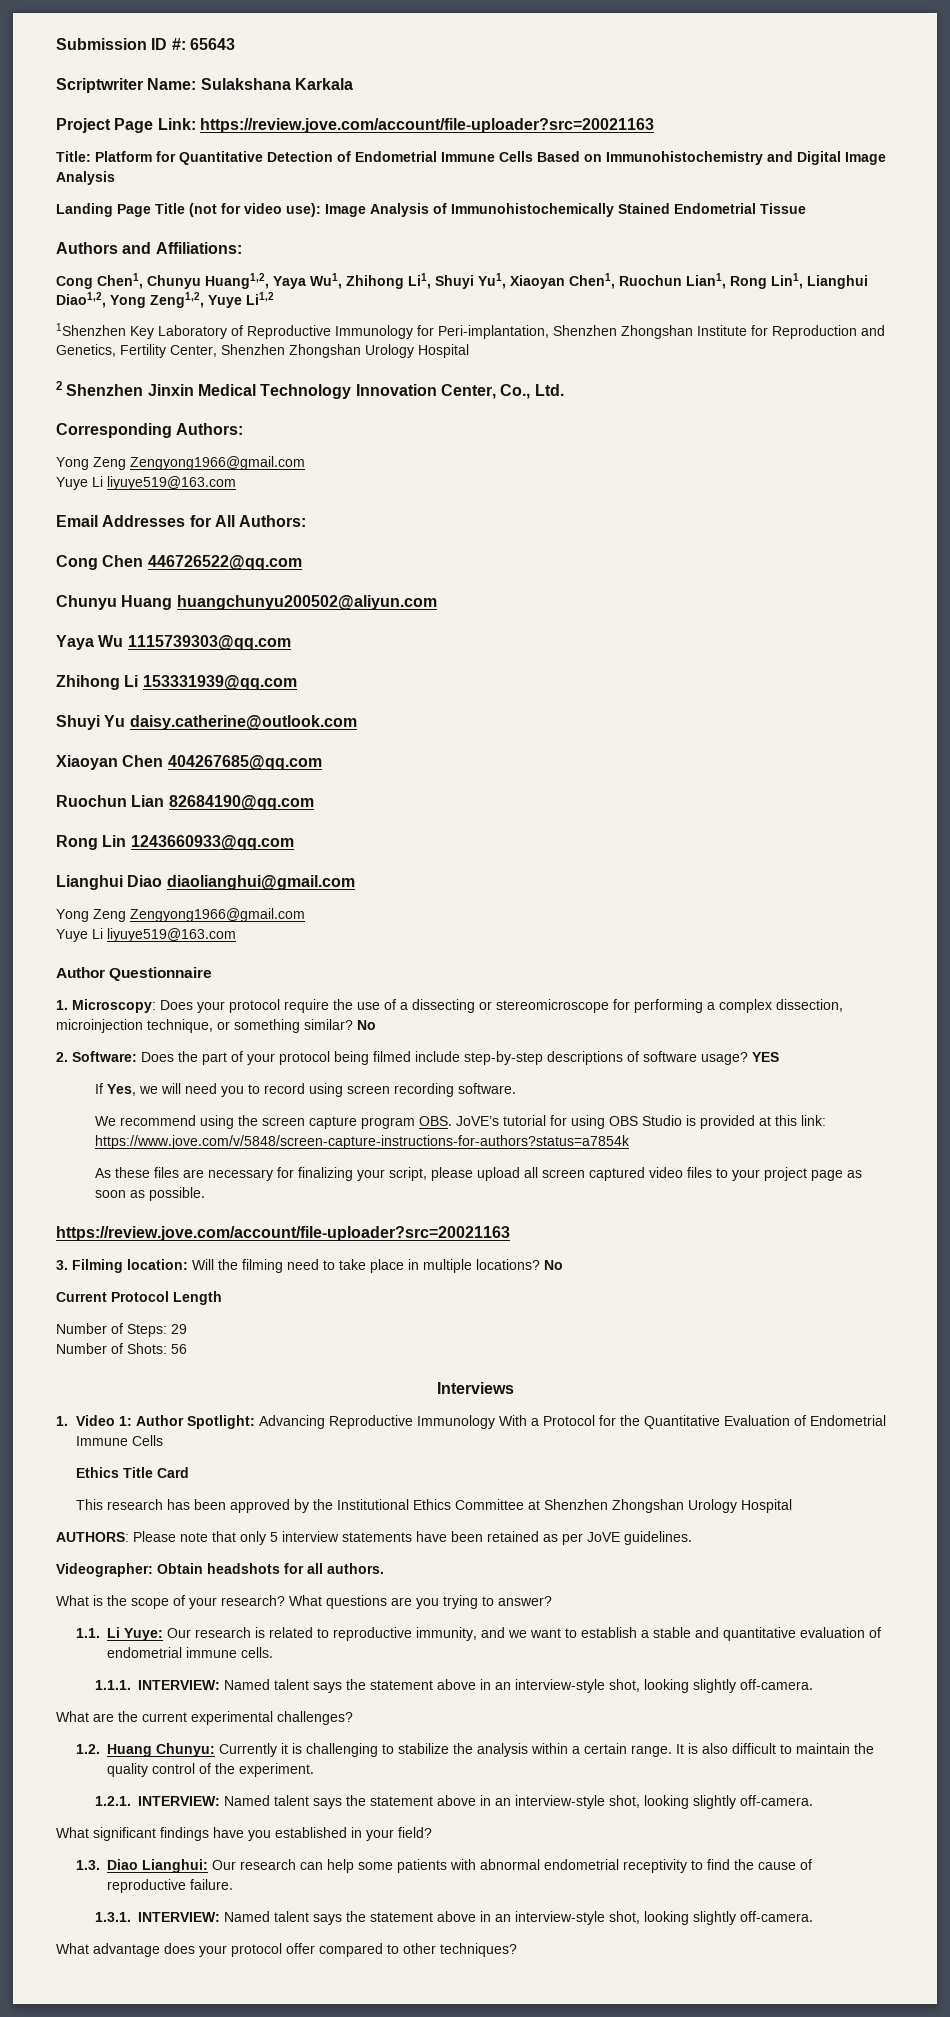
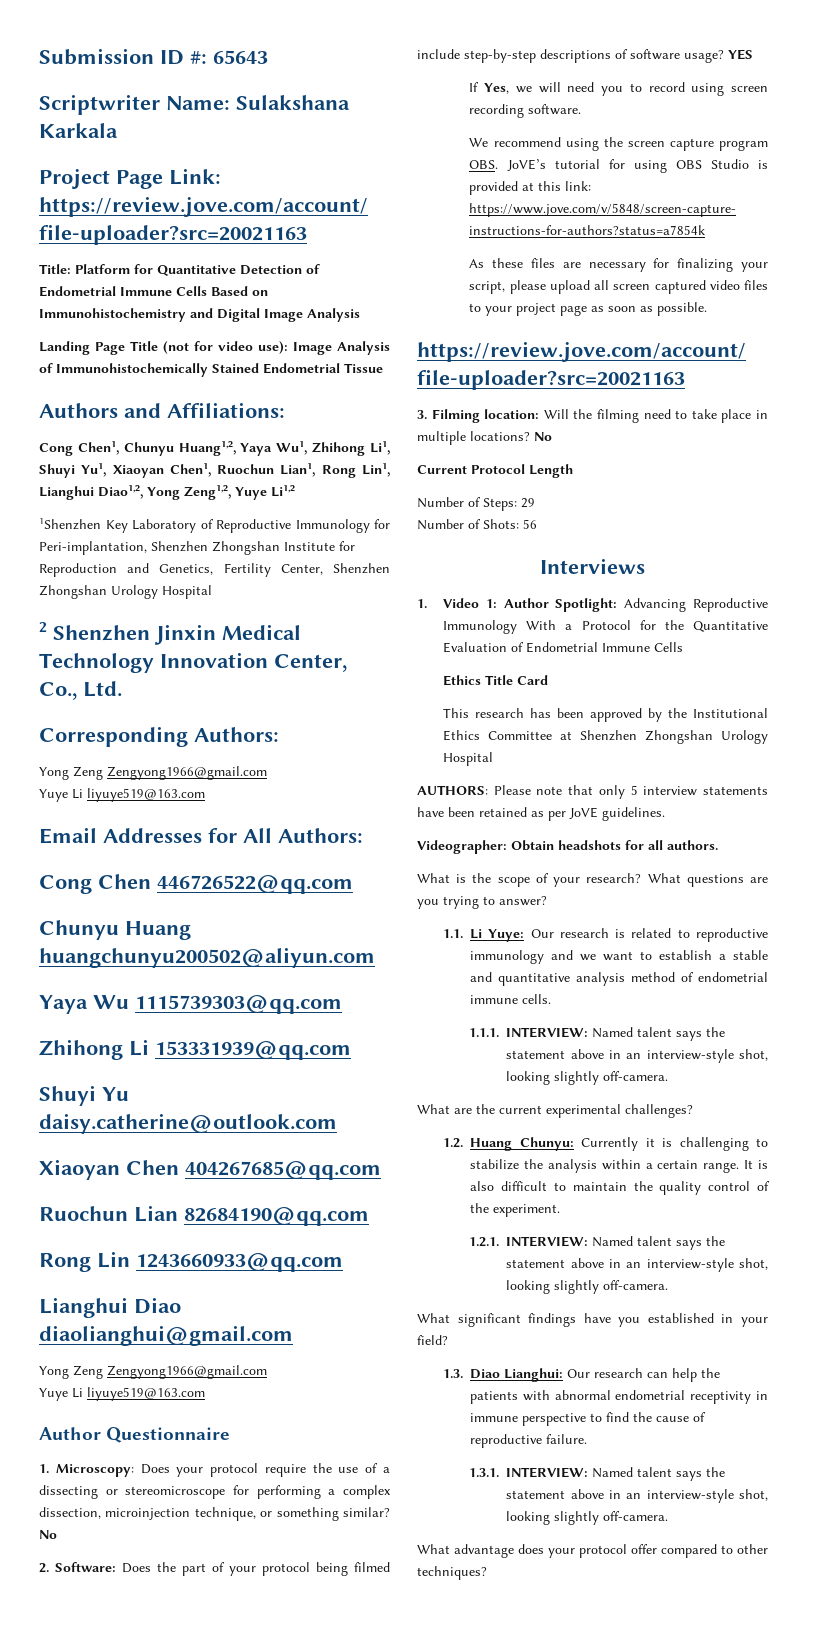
- 1.1. Li Yuye: Our research is related to reproductive immunity, and we want to establish a stable and quantitative evaluation of endometrial immune cells.
+ 1.1. Li Yuye: Our research is related to reproductive immunology and we want to establish a stable and quantitative analysis method of endometrial immune cells.
- 1.3. Diao Lianghui: Our research can help some patients with abnormal endometrial receptivity to find the cause of reproductive failure.
+ 1.3. Diao Lianghui: Our research can help the patients with abnormal endometrial receptivity in immune perspective to find the cause of reproductive failure.

